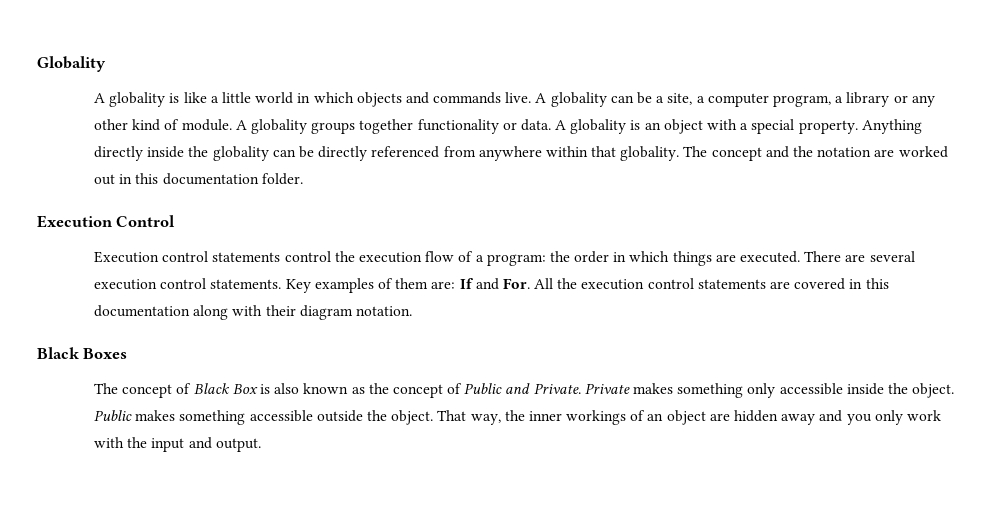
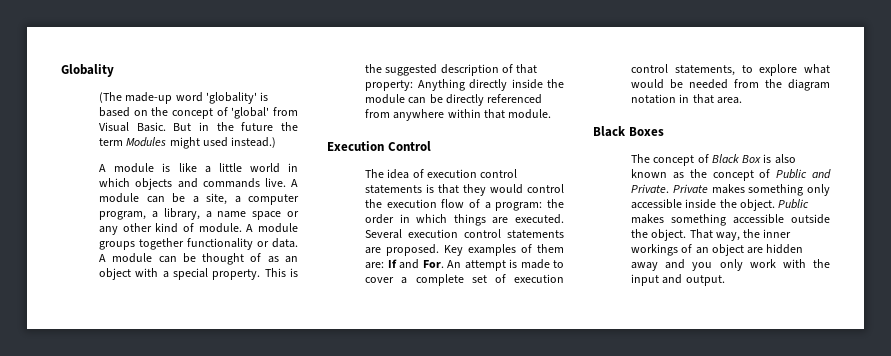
- A globality is like a little world in which objects and commands live.
+ (The made-up word 'globality' is based on the concept of 'global' from Visual Basic. But in the future the term Modules might used instead.)
+ A module is like a little world in which objects and commands live.
- A globality can be a site, a computer program, a library or any other kind of module.
+ A module can be a site, a computer program, a library, a name space or any other kind of module.
- A globality groups together functionality or data.
+ A module groups together functionality or data.
- A globality is an object with a special property.
+ A module can be thought of as an object with a special property.
- Anything directly inside the globality can be directly referenced from anywhere within that globality. The concept and the notation are worked out in this documentation folder.
+ This is the suggested description of that property: Anything directly inside the module can be directly referenced from anywhere within that module.
  Execution Control
- Execution control statements control the execution flow of a program: the order in which things are executed.
+ The idea of execution control statements is that they would control the execution flow of a program: the order in which things are executed.
- There are several execution control statements.
+ Several execution control statements are proposed.
- Key examples of them are: If and For. All the execution control statements are covered in this documentation along with their diagram notation.
+ Key examples of them are: If and For. An attempt is made to cover a complete set of execution control statements, to explore what would be needed from the diagram notation in that area.

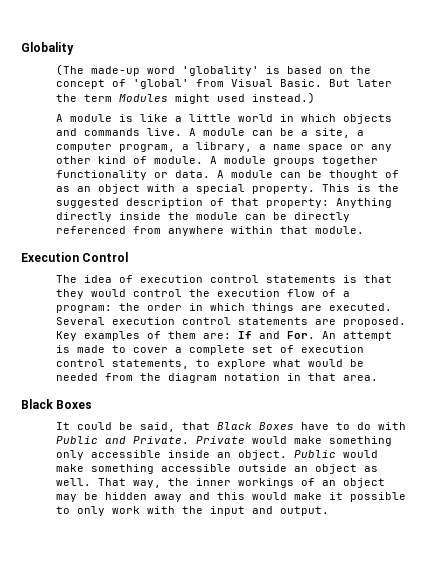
- But in the future the term Modules might used instead.)
+ But later the term Modules might used instead.)
- The concept of Black Box is also known as the concept of Public and Private.
+ It could be said, that Black Boxes have to do with Public and Private.
- Private makes something only accessible inside the object.
+ Private would make something only accessible inside an object.
- Public makes something accessible outside the object.
+ Public would make something accessible outside an object as well.
- That way, the inner workings of an object are hidden away and you only work with the input and output.
+ That way, the inner workings of an object may be hidden away and this would make it possible to only work with the input and output.

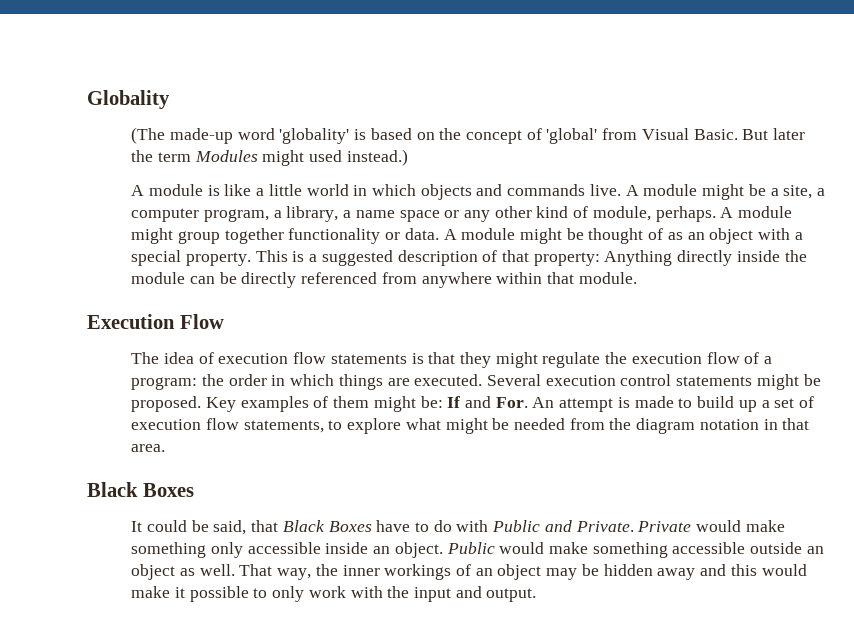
- A module can be a site, a computer program, a library, a name space or any other kind of module. A module groups together functionality or data.
+ A module might be a site, a computer program, a library, a name space or any other kind of module, perhaps. A module might group together functionality or data.
- A module can be thought of as an object with a special property.
+ A module might be thought of as an object with a special property.
- This is the suggested description of that property: Anything directly inside the module can be directly referenced from anywhere within that module.
+ This is a suggested description of that property: Anything directly inside the module can be directly referenced from anywhere within that module.
- Execution Control
+ Execution Flow
- The idea of execution control statements is that they would control the execution flow of a program: the order in which things are executed.
+ The idea of execution flow statements is that they might regulate the execution flow of a program: the order in which things are executed.
- Several execution control statements are proposed.
+ Several execution control statements might be proposed.
- Key examples of them are: If and For. An attempt is made to cover a complete set of execution control statements, to explore what would be needed from the diagram notation in that area.
+ Key examples of them might be: If and For. An attempt is made to build up a set of execution flow statements, to explore what might be needed from the diagram notation in that area.

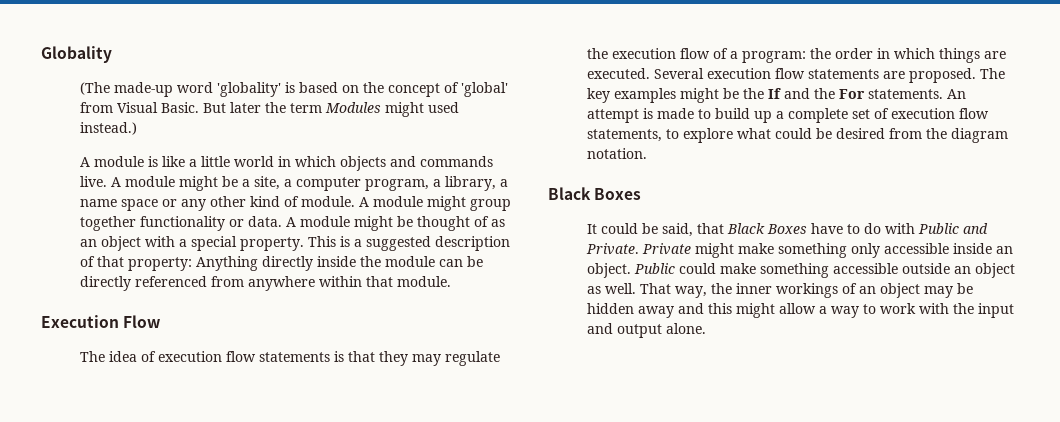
- A module might be a site, a computer program, a library, a name space or any other kind of module, perhaps.
+ A module might be a site, a computer program, a library, a name space or any other kind of module.
- The idea of execution flow statements is that they might regulate the execution flow of a program: the order in which things are executed.
+ The idea of execution flow statements is that they may regulate the execution flow of a program: the order in which things are executed.
- Several execution control statements might be proposed. Key examples of them might be: If and For. An attempt is made to build up a set of execution flow statements, to explore what might be needed from the diagram notation in that area.
+ Several execution flow statements are proposed. The key examples might be the If and the For statements. An attempt is made to build up a complete set of execution flow statements, to explore what could be desired from the diagram notation.
- Private would make something only accessible inside an object.
+ Private might make something only accessible inside an object.
- Public would make something accessible outside an object as well.
+ Public could make something accessible outside an object as well.
- That way, the inner workings of an object may be hidden away and this would make it possible to only work with the input and output.
+ That way, the inner workings of an object may be hidden away and this might allow a way to work with the input and output alone.

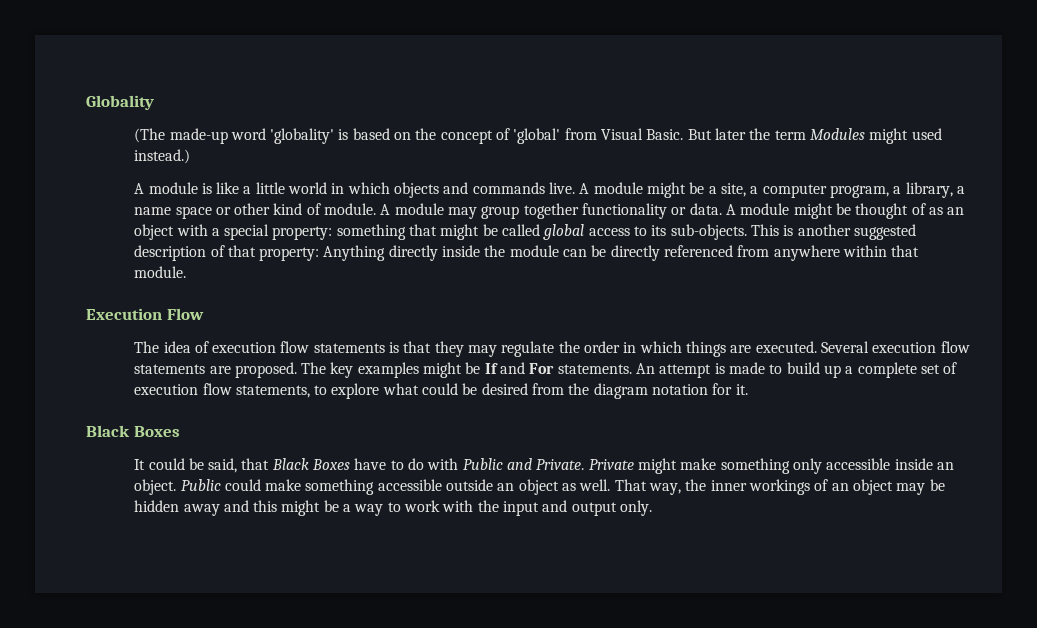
- A module might be a site, a computer program, a library, a name space or any other kind of module.
+ A module might be a site, a computer program, a library, a name space or other kind of module.
- A module might group together functionality or data.
+ A module may group together functionality or data.
- A module might be thought of as an object with a special property.
+ A module might be thought of as an object with a special property: something that might be called global access to its sub-objects.
- This is a suggested description of that property: Anything directly inside the module can be directly referenced from anywhere within that module.
+ This is another suggested description of that property: Anything directly inside the module can be directly referenced from anywhere within that module.
- The idea of execution flow statements is that they may regulate the execution flow of a program: the order in which things are executed.
+ The idea of execution flow statements is that they may regulate the order in which things are executed.
- The key examples might be the If and the For statements.
+ The key examples might be If and For statements.
- An attempt is made to build up a complete set of execution flow statements, to explore what could be desired from the diagram notation.
+ An attempt is made to build up a complete set of execution flow statements, to explore what could be desired from the diagram notation for it.
- That way, the inner workings of an object may be hidden away and this might allow a way to work with the input and output alone.
+ That way, the inner workings of an object may be hidden away and this might be a way to work with the input and output only.

